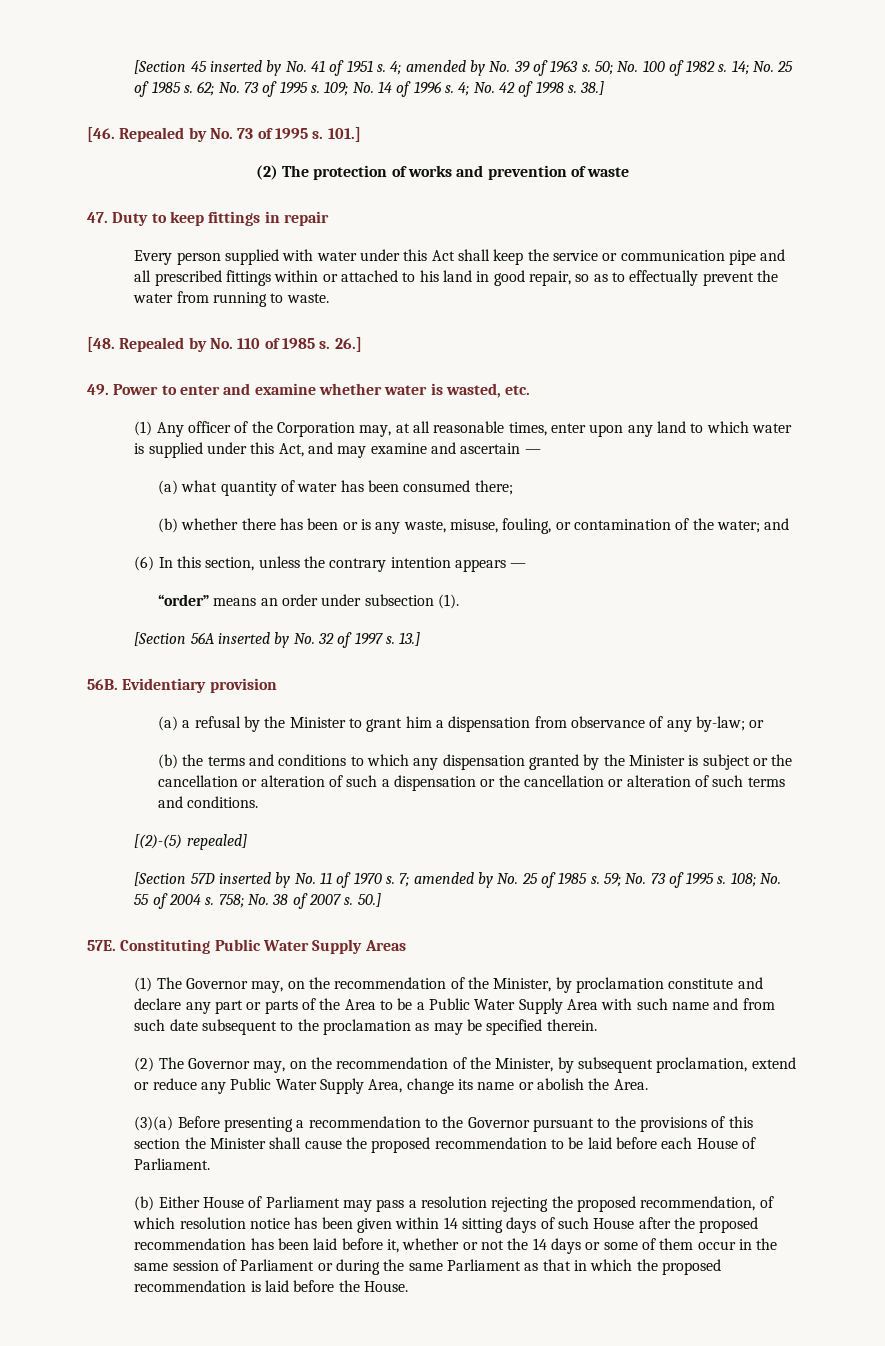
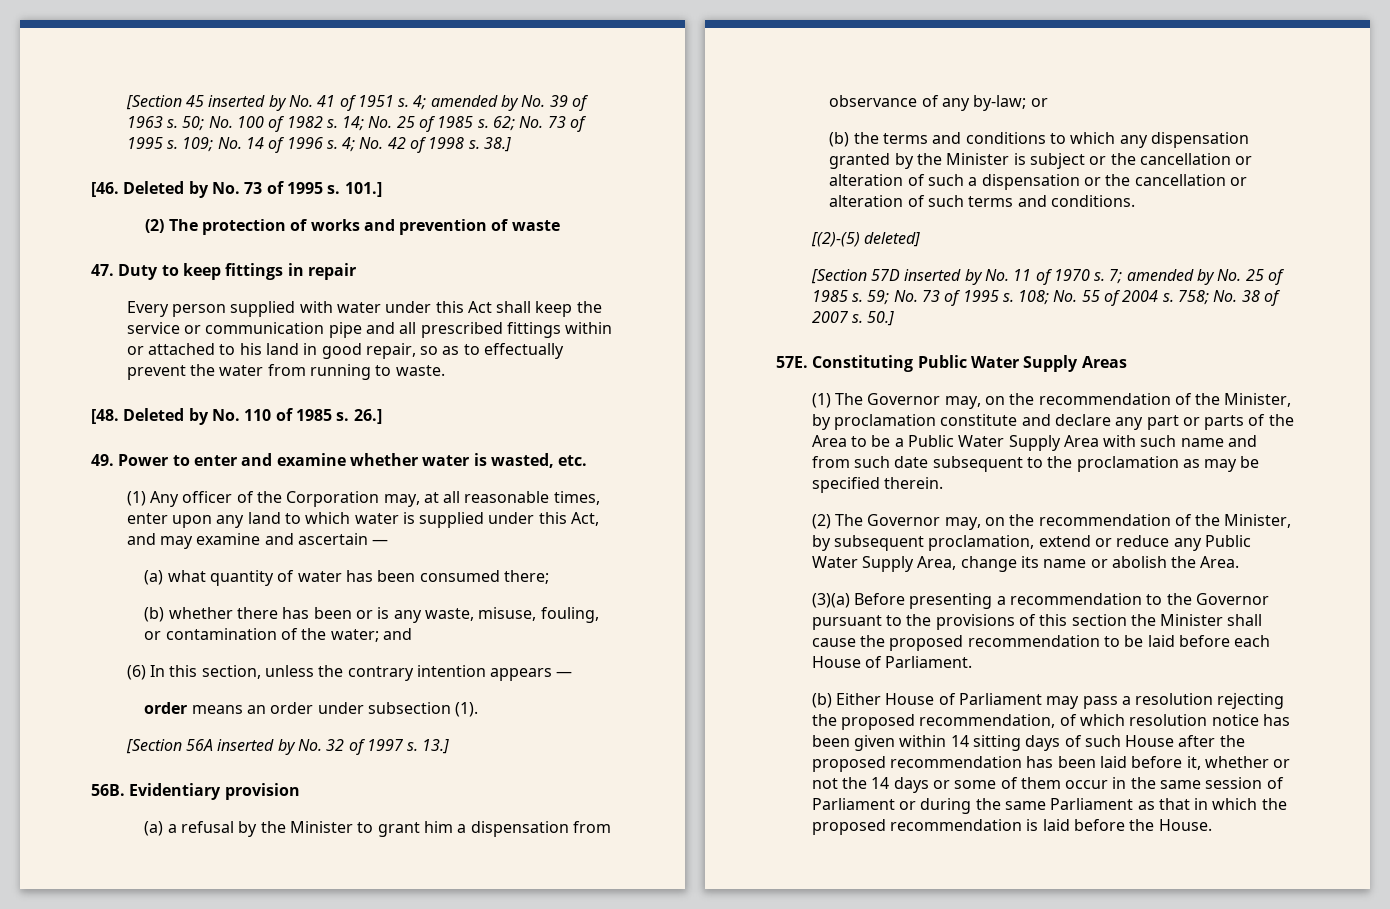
- [46. Repealed by No. 73 of 1995 s.
+ [46. Deleted by No. 73 of 1995 s.
- [48. Repealed by No. 110 of 1985 s.
+ [48. Deleted by No. 110 of 1985 s.
- “order” means an order under subsection (1).
+ order means an order under subsection (1).
- [(2)-(5) repealed]
+ [(2)-(5) deleted]

